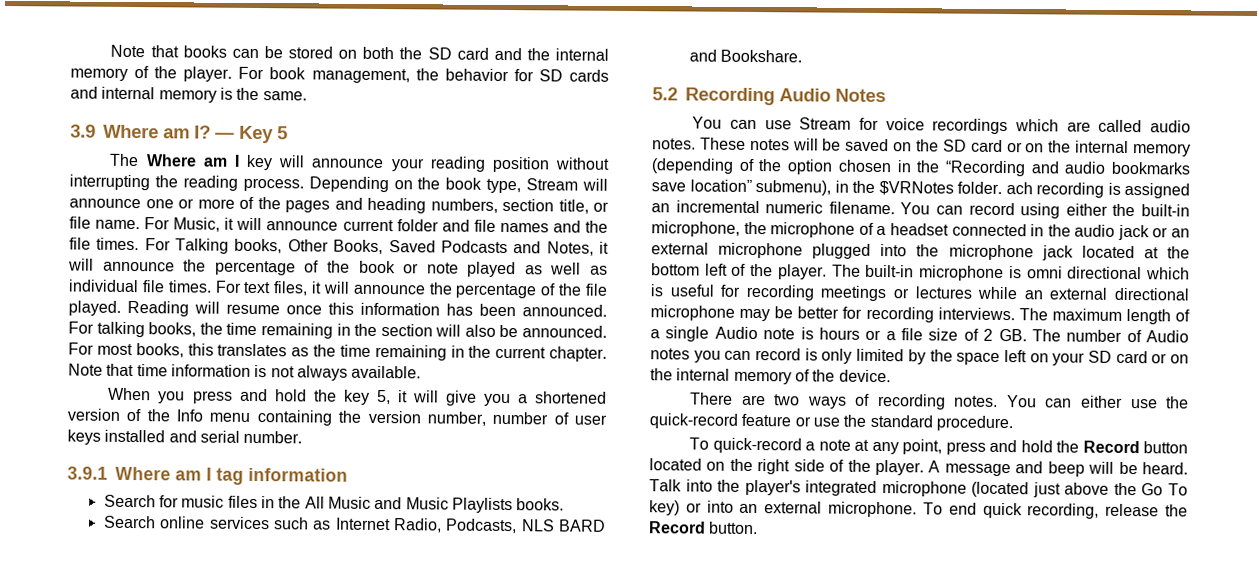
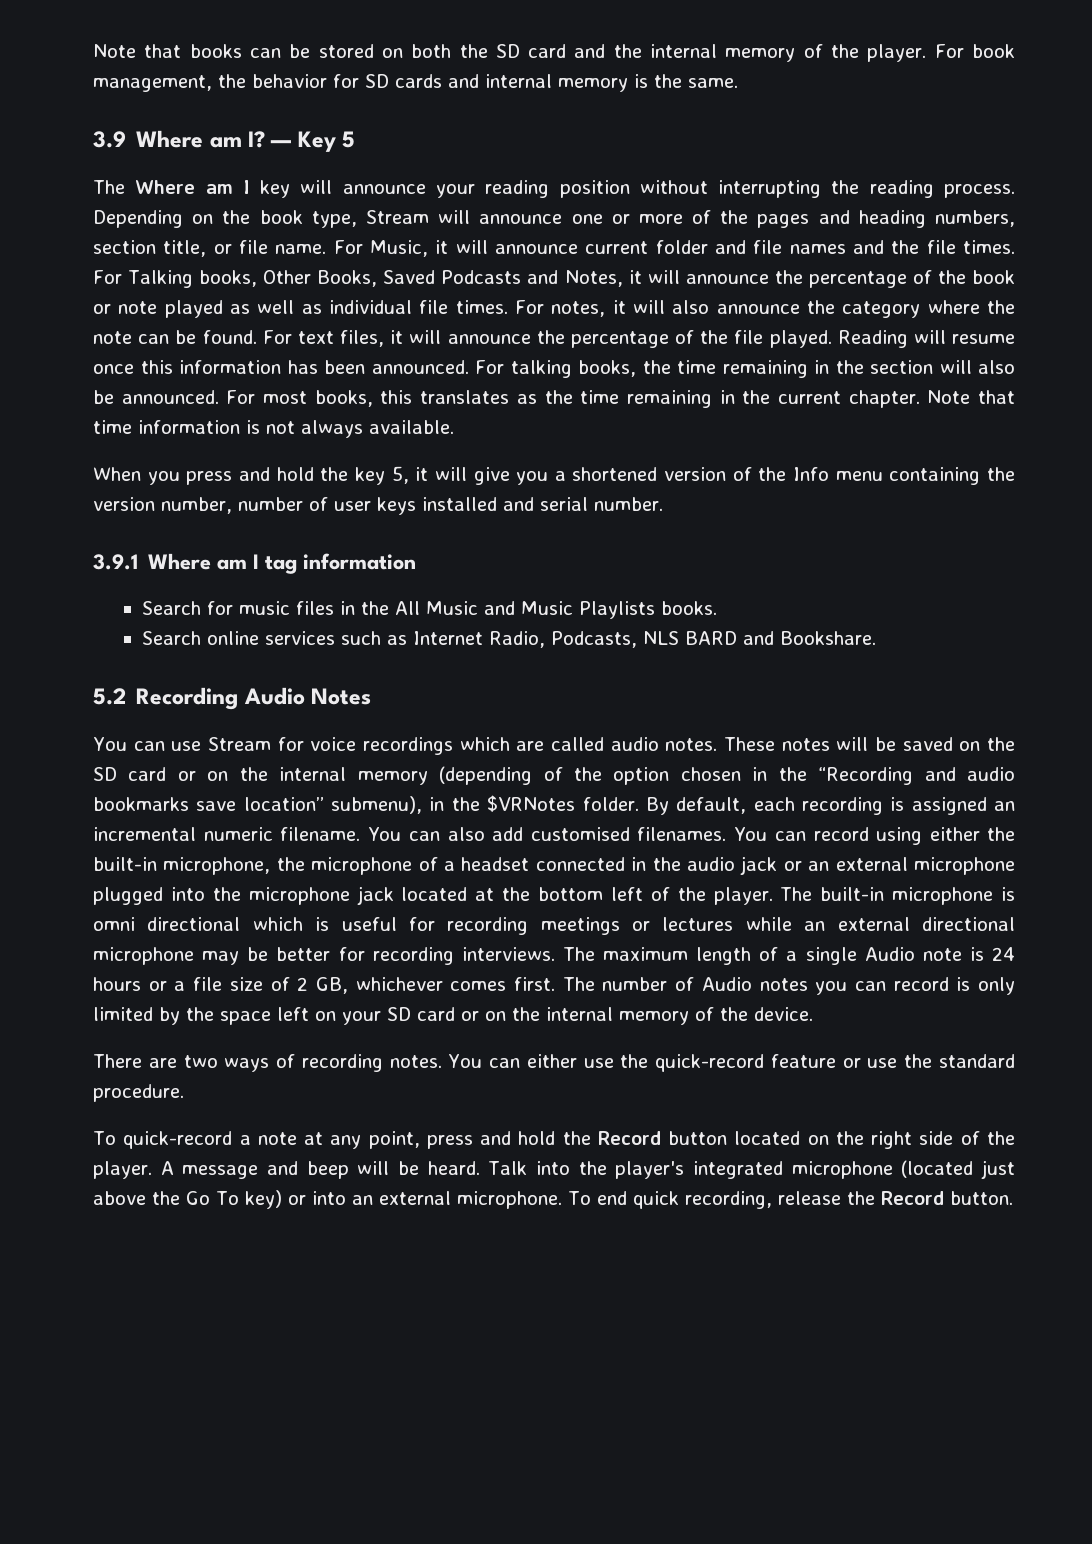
- For text files, it will announce the percentage of the file played.
+ For notes, it will also announce the category where the note can be found. For text files, it will announce the percentage of the file played.
- These notes will be saved on the SD card or on the internal memory (depending of the option chosen in the “Recording and audio bookmarks save location” submenu), in the $VRNotes folder. ach recording is assigned an incremental numeric filename.
+ These notes will be saved on the SD card or on the internal memory (depending of the option chosen in the “Recording and audio bookmarks save location” submenu), in the $VRNotes folder. By default, each recording is assigned an incremental numeric filename.
- You can record using either the built-in microphone, the microphone of a headset connected in the audio jack or an external microphone plugged into the microphone jack located at the bottom left of the player.
+ You can also add customised filenames. You can record using either the built-in microphone, the microphone of a headset connected in the audio jack or an external microphone plugged into the microphone jack located at the bottom left of the player.
- The maximum length of a single Audio note is hours or a file size of 2 GB. The number of Audio notes you can record is only limited by the space left on your SD card or on the internal memory of the device.
+ The maximum length of a single Audio note is 24 hours or a file size of 2 GB, whichever comes first. The number of Audio notes you can record is only limited by the space left on your SD card or on the internal memory of the device.

